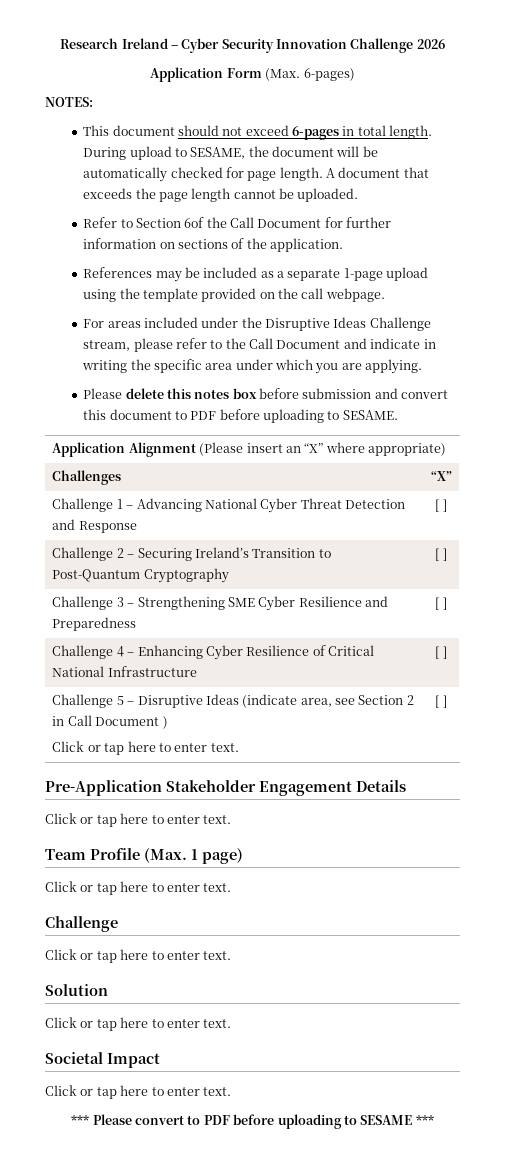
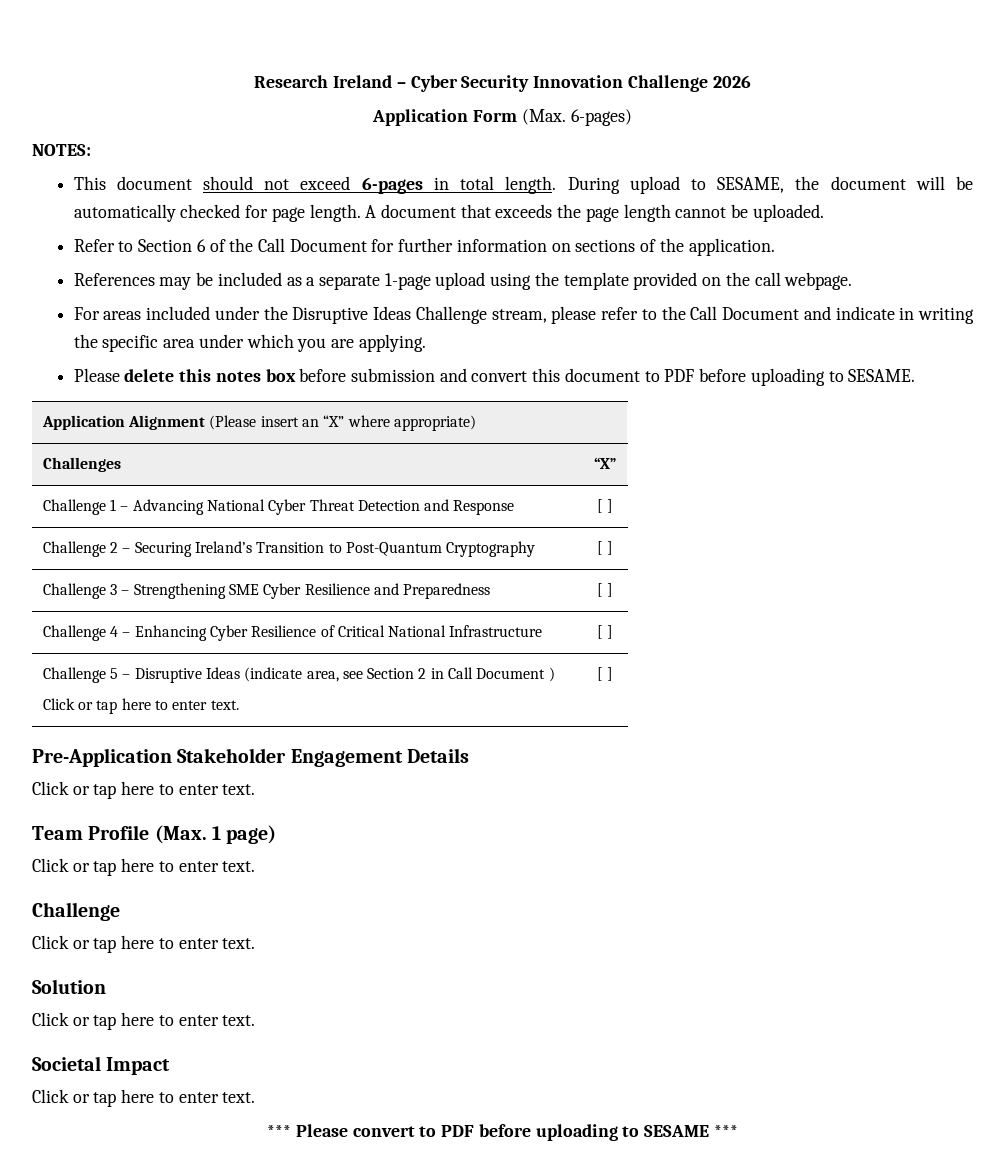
- Refer to Section 6of the Call Document for further information on sections of the application.
+ Refer to Section 6 of the Call Document for further information on sections of the application.

